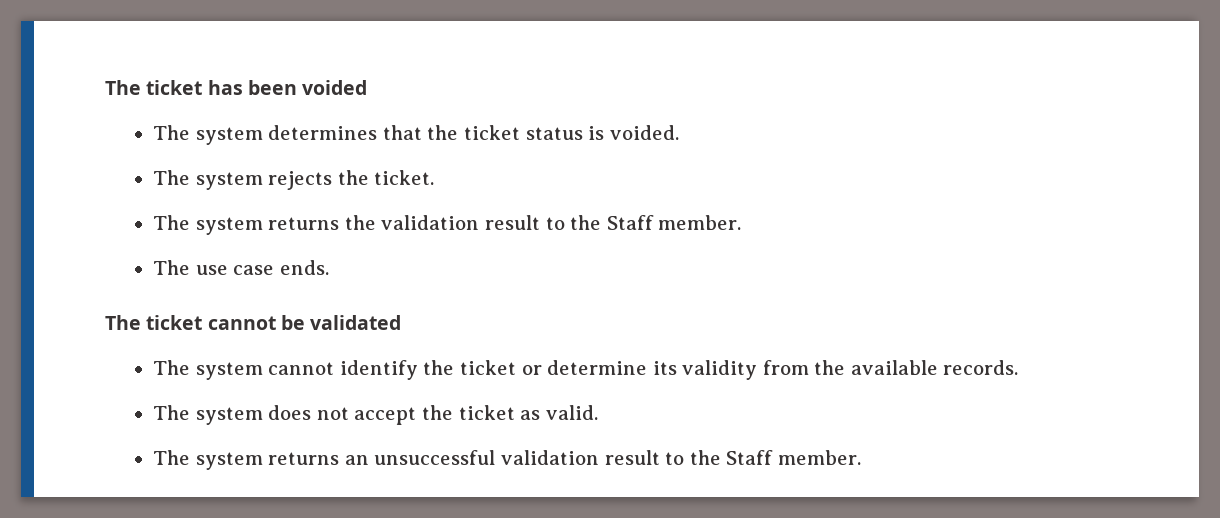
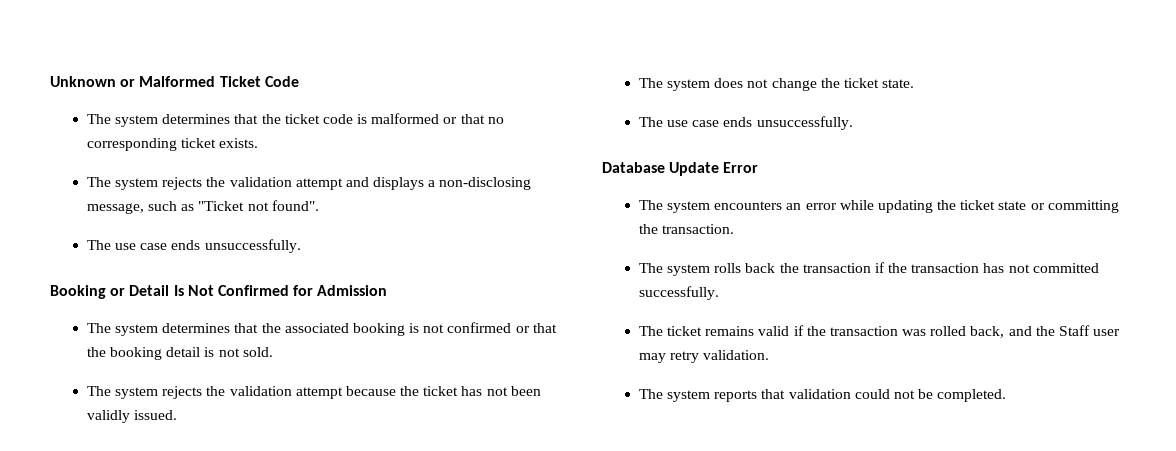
- The ticket has been voided
+ Unknown or Malformed Ticket Code
- The system determines that the ticket status is voided.
- The system rejects the ticket.
- The system returns the validation result to the Staff member.
- The use case ends.
- The ticket cannot be validated
- The system cannot identify the ticket or determine its validity from the available records.
+ The system determines that the ticket code is malformed or that no corresponding ticket exists.
+ The system rejects the validation attempt and displays a non-disclosing message, such as "Ticket not found".
+ The use case ends unsuccessfully.
+ Booking or Detail Is Not Confirmed for Admission
+ The system determines that the associated booking is not confirmed or that the booking detail is not sold.
+ The system rejects the validation attempt because the ticket has not been validly issued.
- The system does not accept the ticket as valid.
- The system returns an unsuccessful validation result to the Staff member.
+ The system does not change the ticket state.
+ The use case ends unsuccessfully.
+ Database Update Error
+ The system encounters an error while updating the ticket state or committing the transaction.
+ The system rolls back the transaction if the transaction has not committed successfully.
+ The ticket remains valid if the transaction was rolled back, and the Staff user may retry validation.
+ The system reports that validation could not be completed.

